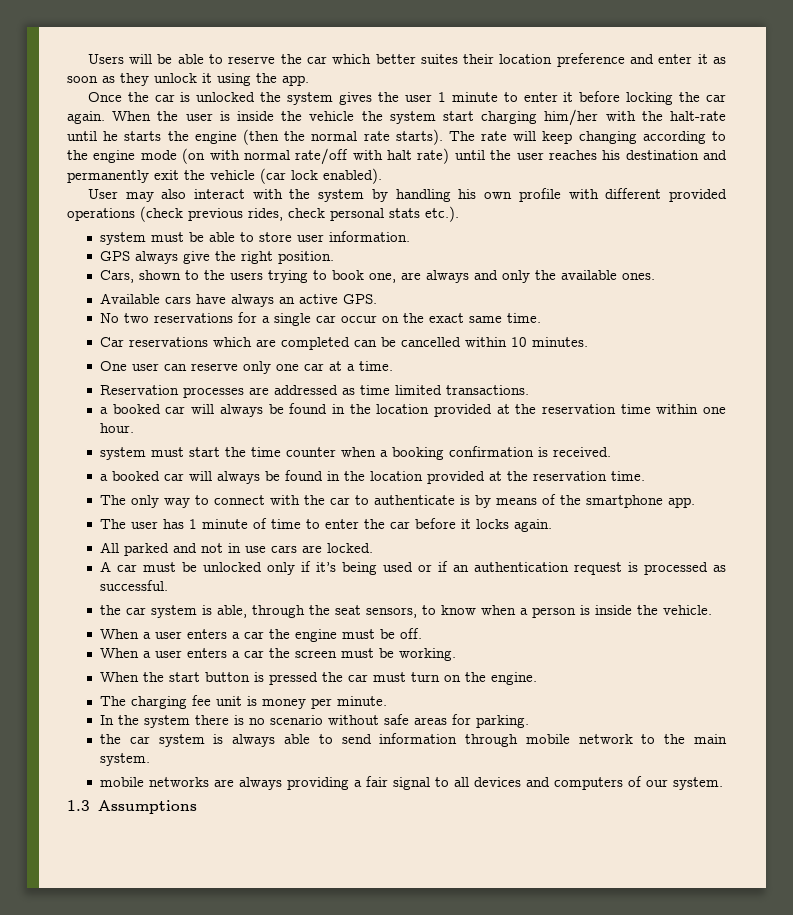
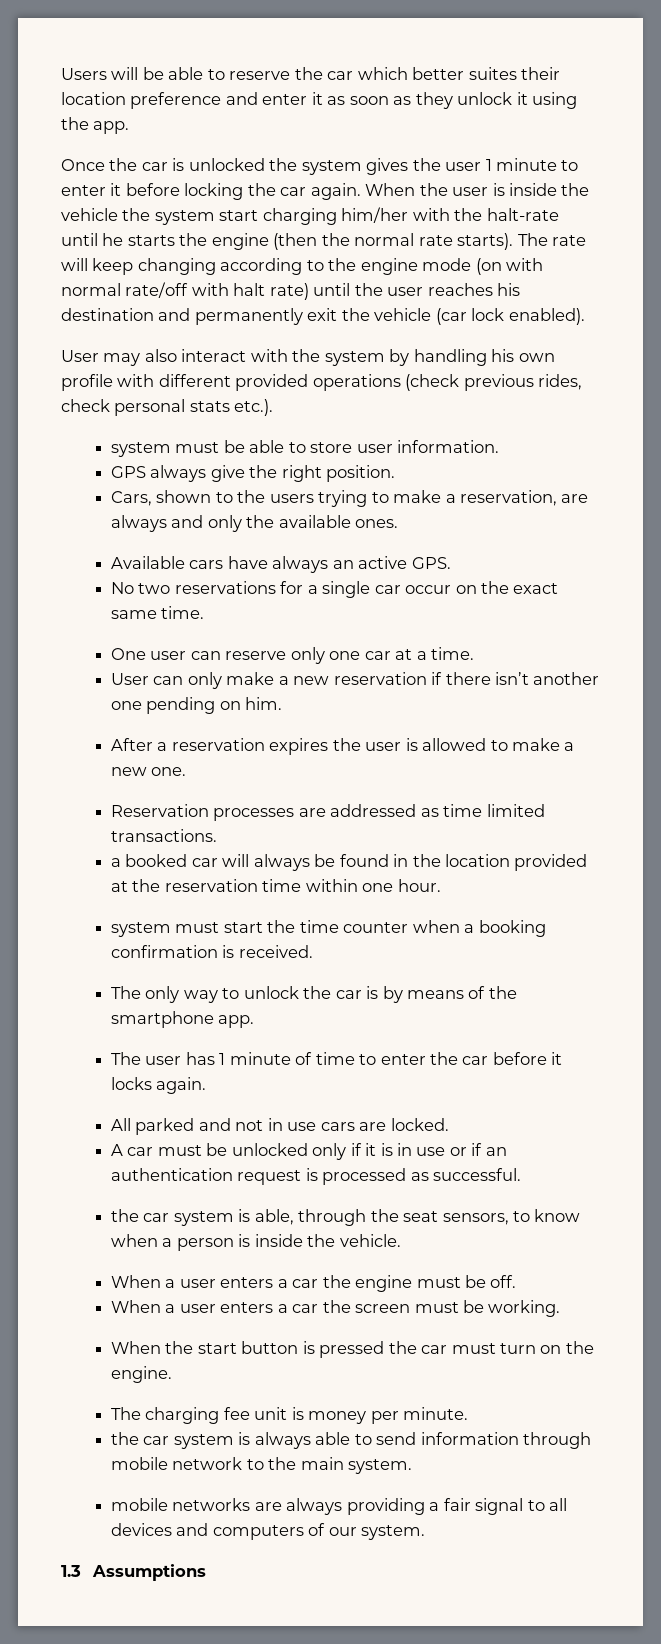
- Cars, shown to the users trying to book one, are always and only the available ones.
+ Cars, shown to the users trying to make a reservation, are always and only the available ones.
- Car reservations which are completed can be cancelled within 10 minutes.
+ User can only make a new reservation if there isn’t another one pending on him.
+ After a reservation expires the user is allowed to make a new one.
- a booked car will always be found in the location provided at the reservation time.
- The only way to connect with the car to authenticate is by means of the smartphone app.
+ The only way to unlock the car is by means of the smartphone app.
- A car must be unlocked only if it’s being used or if an authentication request is processed as successful.
+ A car must be unlocked only if it is in use or if an authentication request is processed as successful.
- In the system there is no scenario without safe areas for parking.

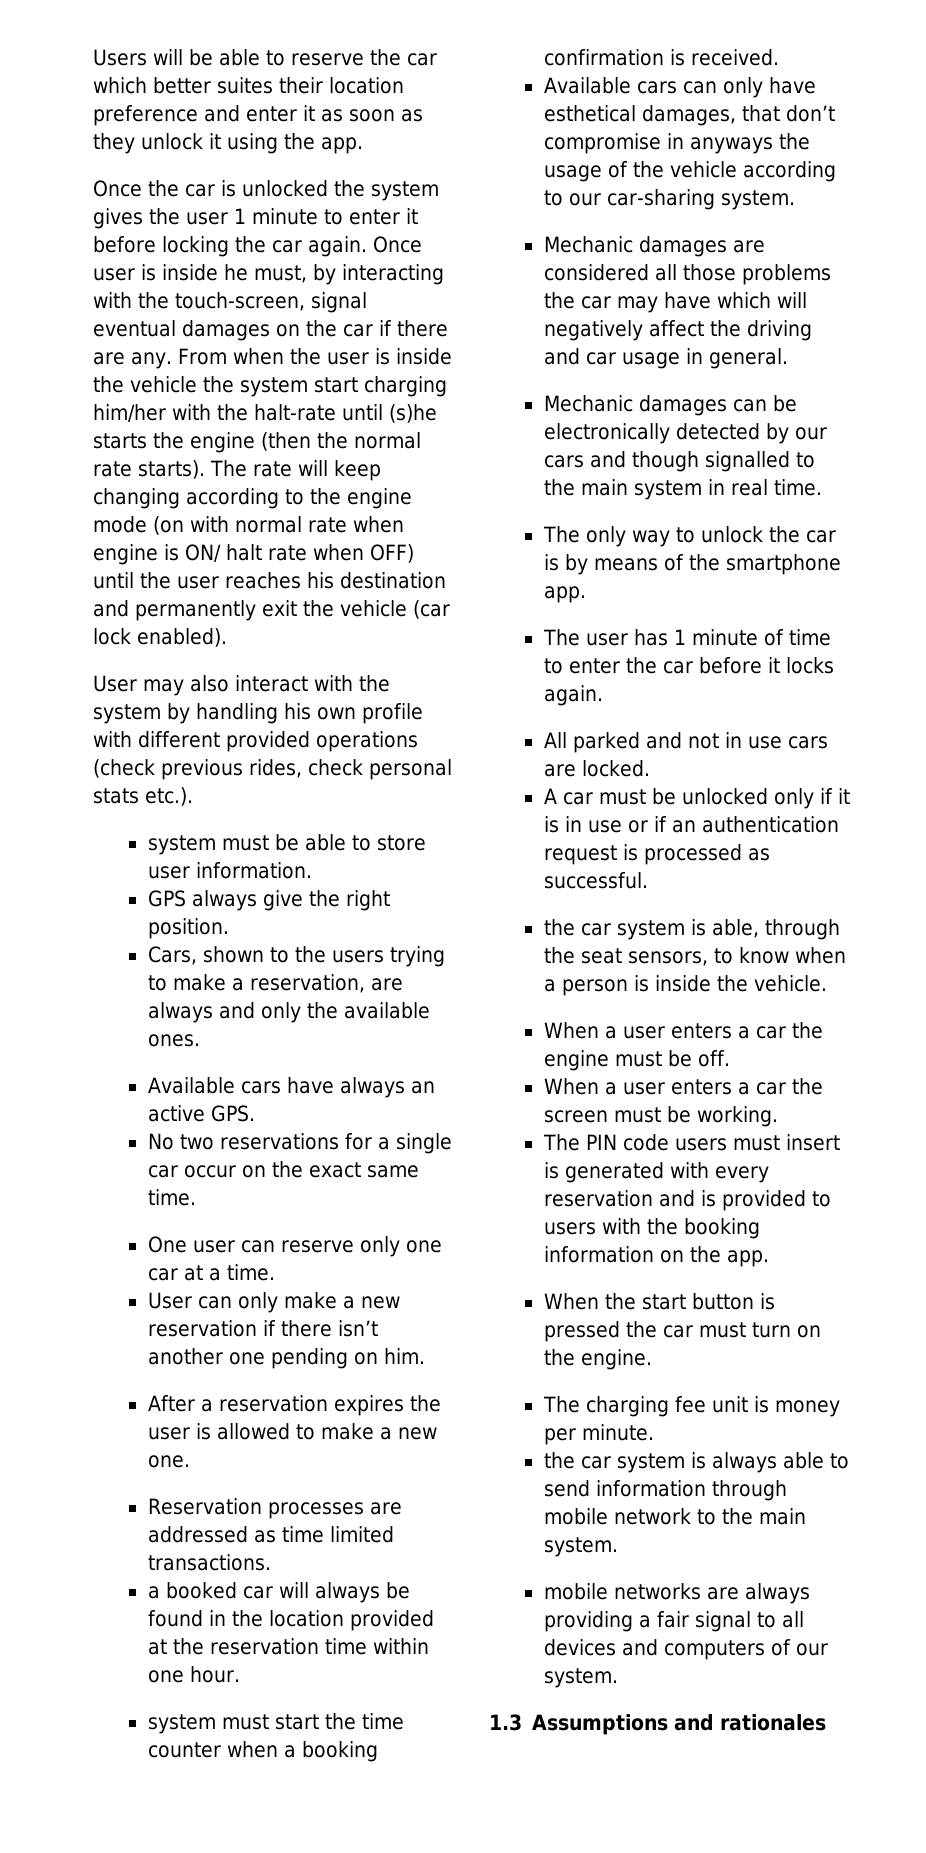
- When the user is inside the vehicle the system start charging him/her with the halt-rate until he starts the engine (then the normal rate starts).
+ Once user is inside he must, by interacting with the touch-screen, signal eventual damages on the car if there are any. From when the user is inside the vehicle the system start charging him/her with the halt-rate until (s)he starts the engine (then the normal rate starts).
- The rate will keep changing according to the engine mode (on with normal rate/off with halt rate) until the user reaches his destination and permanently exit the vehicle (car lock enabled).
+ The rate will keep changing according to the engine mode (on with normal rate when engine is ON/ halt rate when OFF) until the user reaches his destination and permanently exit the vehicle (car lock enabled).
+ Available cars can only have esthetical damages, that don’t compromise in anyways the usage of the vehicle according to our car-sharing system.
+ Mechanic damages are considered all those problems the car may have which will negatively affect the driving and car usage in general.
+ Mechanic damages can be electronically detected by our cars and though signalled to the main system in real time.
+ The PIN code users must insert is generated with every reservation and is provided to users with the booking information on the app.
- 1.3 Assumptions
+ 1.3 Assumptions and rationales

